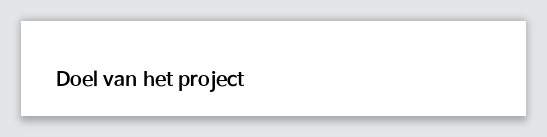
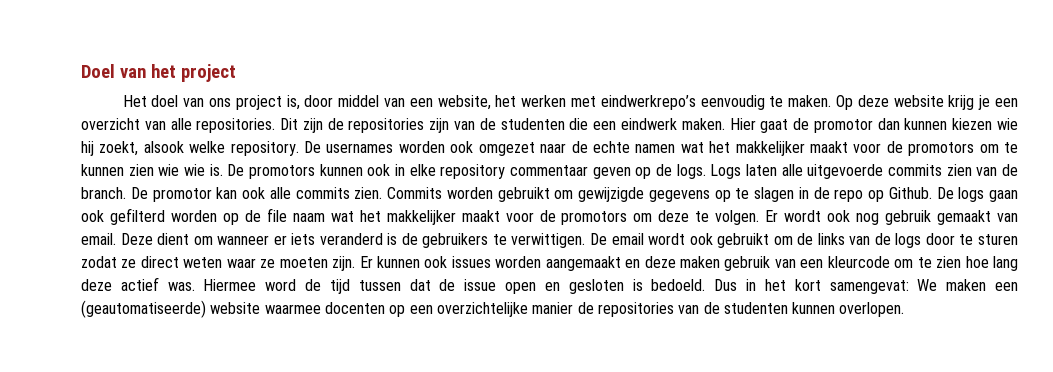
+ Het doel van ons project is, door middel van een website, het werken met eindwerkrepo’s eenvoudig te maken. Op deze website krijg je een overzicht van alle repositories. Dit zijn de repositories zijn van de studenten die een eindwerk maken. Hier gaat de promotor dan kunnen kiezen wie hij zoekt, alsook welke repository. De usernames worden ook omgezet naar de echte namen wat het makkelijker maakt voor de promotors om te kunnen zien wie wie is. De promotors kunnen ook in elke repository commentaar geven op de logs. Logs laten alle uitgevoerde commits zien van de branch. De promotor kan ook alle commits zien. Commits worden gebruikt om gewijzigde gegevens op te slagen in de repo op Github. De logs gaan ook gefilterd worden op de file naam wat het makkelijker maakt voor de promotors om deze te volgen. Er wordt ook nog gebruik gemaakt van email. Deze dient om wanneer er iets veranderd is de gebruikers te verwittigen. De email wordt ook gebruikt om de links van de logs door te sturen zodat ze direct weten waar ze moeten zijn. Er kunnen ook issues worden aangemaakt en deze maken gebruik van een kleurcode om te zien hoe lang deze actief was. Hiermee word de tijd tussen dat de issue open en gesloten is bedoeld. Dus in het kort samengevat: We maken een (geautomatiseerde) website waarmee docenten op een overzichtelijke manier de repositories van de studenten kunnen overlopen.

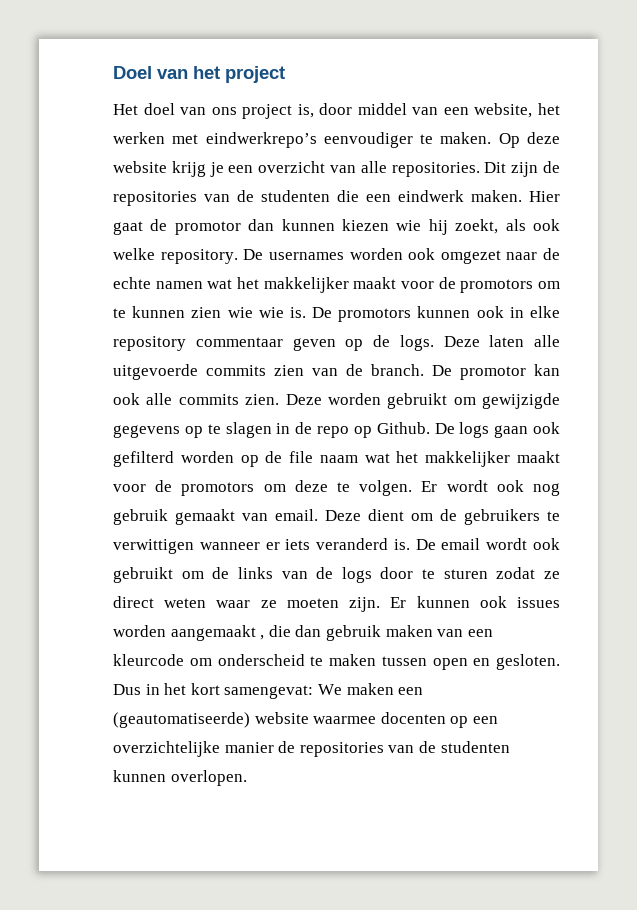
- Het doel van ons project is, door middel van een website, het werken met eindwerkrepo’s eenvoudig te maken.
+ Het doel van ons project is, door middel van een website, het werken met eindwerkrepo’s eenvoudiger te maken.
- Dit zijn de repositories zijn van de studenten die een eindwerk maken.
+ Dit zijn de repositories van de studenten die een eindwerk maken.
- Hier gaat de promotor dan kunnen kiezen wie hij zoekt, alsook welke repository.
+ Hier gaat de promotor dan kunnen kiezen wie hij zoekt, als ook welke repository.
- Logs laten alle uitgevoerde commits zien van de branch.
+ Deze laten alle uitgevoerde commits zien van de branch.
- Commits worden gebruikt om gewijzigde gegevens op te slagen in de repo op Github.
+ Deze worden gebruikt om gewijzigde gegevens op te slagen in de repo op Github.
- Deze dient om wanneer er iets veranderd is de gebruikers te verwittigen.
+ Deze dient om de gebruikers te verwittigen wanneer er iets veranderd is.
- Er kunnen ook issues worden aangemaakt en deze maken gebruik van een kleurcode om te zien hoe lang deze actief was. Hiermee word de tijd tussen dat de issue open en gesloten is bedoeld.
+ Er kunnen ook issues worden aangemaakt , die dan gebruik maken van een kleurcode om onderscheid te maken tussen open en gesloten.

